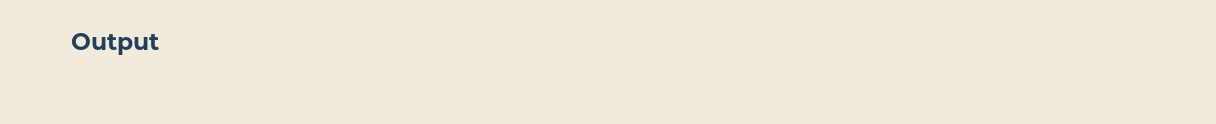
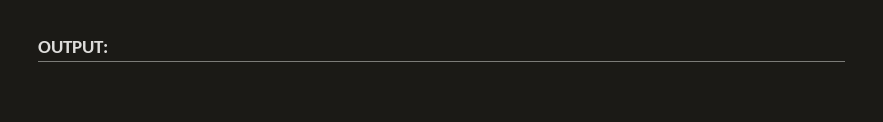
- Output
+ OUTPUT:

